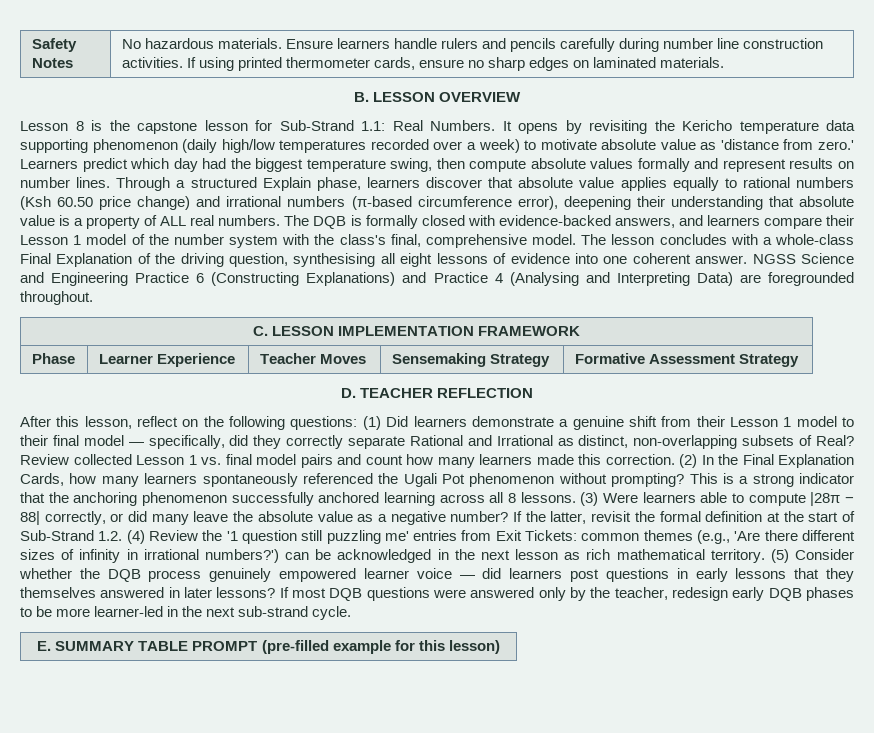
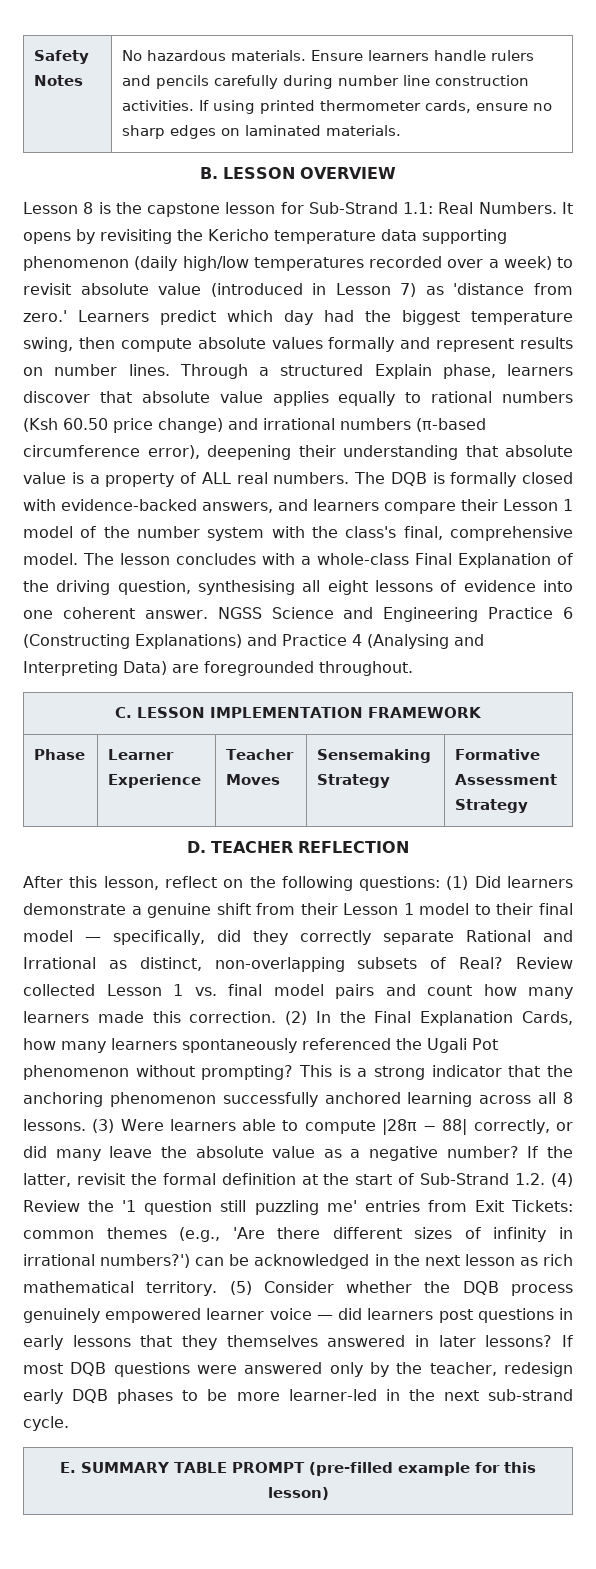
- It opens by revisiting the Kericho temperature data supporting phenomenon (daily high/low temperatures recorded over a week) to motivate absolute value as 'distance from zero.'
+ It opens by revisiting the Kericho temperature data supporting phenomenon (daily high/low temperatures recorded over a week) to revisit absolute value (introduced in Lesson 7) as 'distance from zero.'

